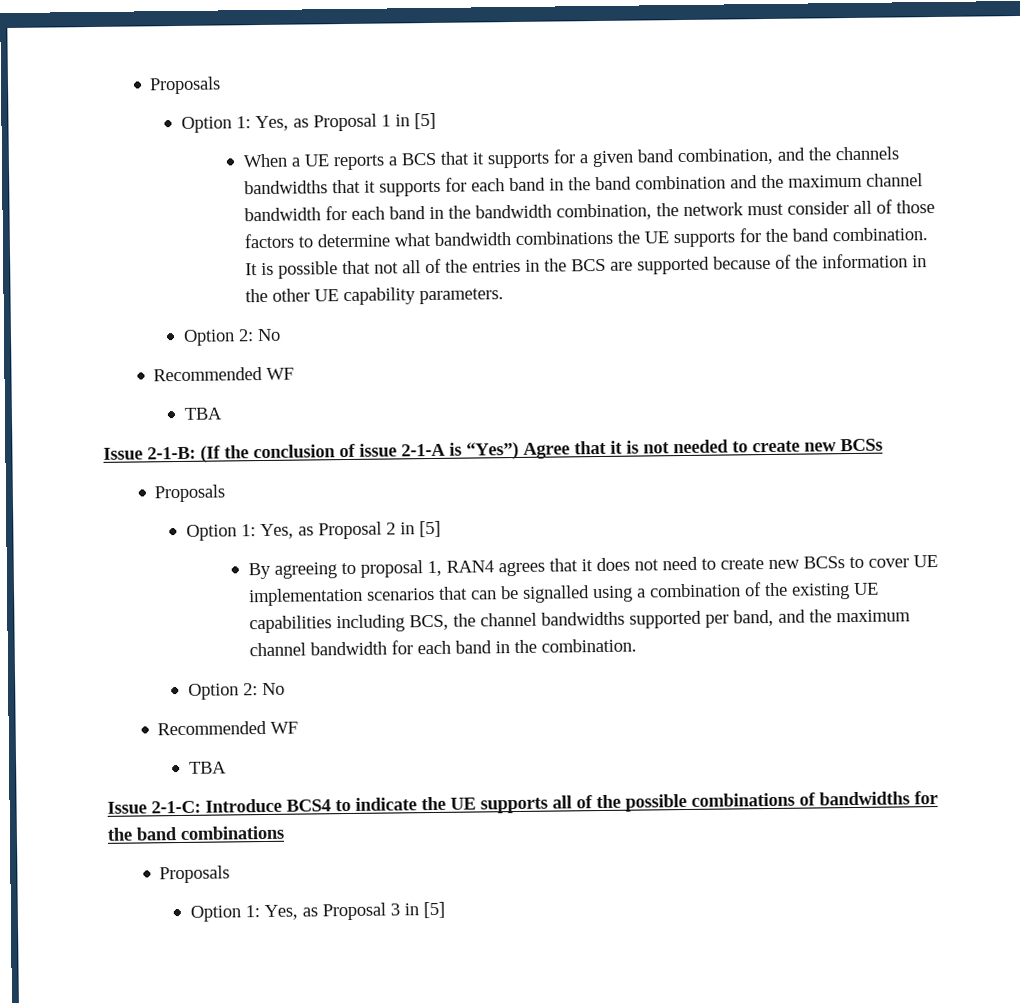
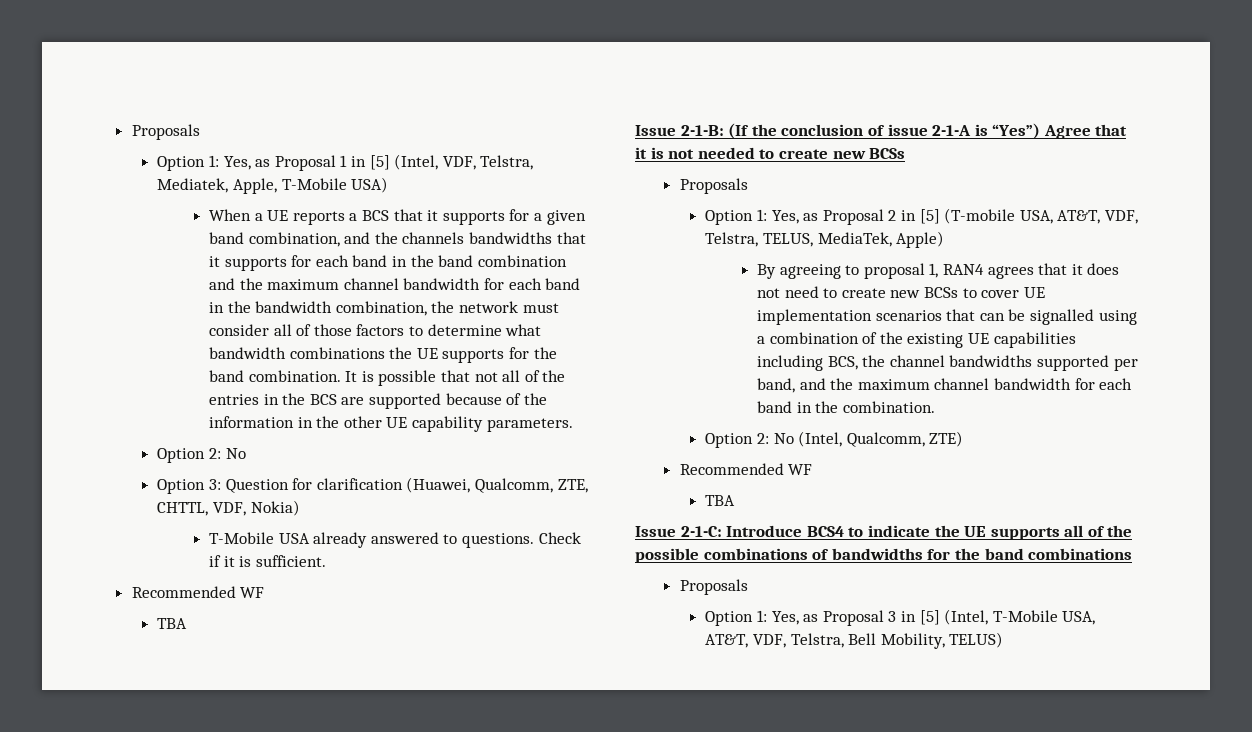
- Option 1: Yes, as Proposal 1 in [5]
+ Option 1: Yes, as Proposal 1 in [5] (Intel, VDF, Telstra, Mediatek, Apple, T-Mobile USA)
+ Option 3: Question for clarification (Huawei, Qualcomm, ZTE, CHTTL, VDF, Nokia)
+ T-Mobile USA already answered to questions. Check if it is sufficient.
- Option 1: Yes, as Proposal 2 in [5]
+ Option 1: Yes, as Proposal 2 in [5] (T-mobile USA, AT&T, VDF, Telstra, TELUS, MediaTek, Apple)
  By agreeing to proposal 1, RAN4 agrees that it does not need to create new BCSs to cover UE implementation scenarios that can be signalled using a combination of the existing UE capabilities including BCS, the channel bandwidths supported per band, and the maximum channel bandwidth for each band in the combination.
- Option 2: No
+ Option 2: No (Intel, Qualcomm, ZTE)
- Option 1: Yes, as Proposal 3 in [5]
+ Option 1: Yes, as Proposal 3 in [5] (Intel, T-Mobile USA, AT&T, VDF, Telstra, Bell Mobility, TELUS)

